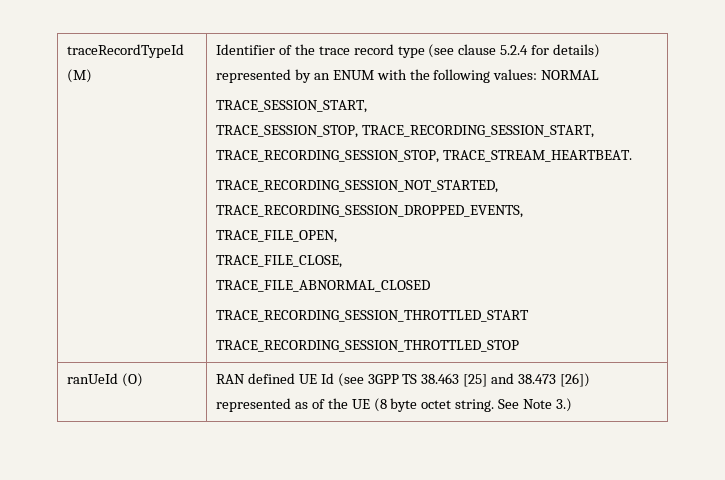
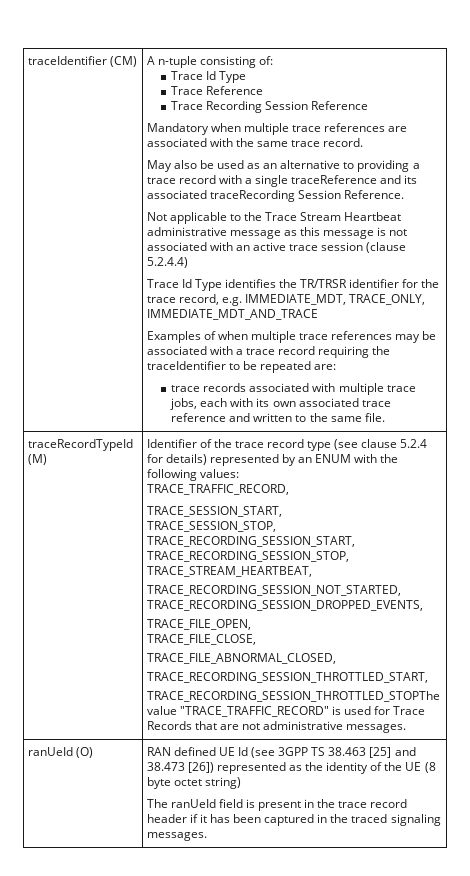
+ traceIdentifier (CM) | A n-tuple consisting of:
+ Trace Id Type
+ Trace Reference
+ Trace Recording Session Reference
+ Mandatory when multiple trace references are associated with the same trace record.
+ May also be used as an alternative to providing a trace record with a single traceReference and its associated traceRecording Session Reference.
+ Not applicable to the Trace Stream Heartbeat administrative message as this message is not associated with an active trace session (clause 5.2.4.4)
+ Trace Id Type identifies the TR/TRSR identifier for the trace record, e.g. IMMEDIATE_MDT, TRACE_ONLY, IMMEDIATE_MDT_AND_TRACE
+ Examples of when multiple trace references may be associated with a trace record requiring the traceIdentifier to be repeated are:
+ trace records associated with multiple trace jobs, each with its own associated trace reference and written to the same file.
- Identifier of the trace record type (see clause 5.2.4 for details) represented by an ENUM with the following values: NORMAL
+ Identifier of the trace record type (see clause 5.2.4 for details) represented by an ENUM with the following values:
+ TRACE_TRAFFIC_RECORD,
- TRACE_SESSION_STOP, TRACE_RECORDING_SESSION_START, TRACE_RECORDING_SESSION_STOP, TRACE_STREAM_HEARTBEAT.
+ TRACE_SESSION_STOP, TRACE_RECORDING_SESSION_START, TRACE_RECORDING_SESSION_STOP, TRACE_STREAM_HEARTBEAT,
- TRACE_FILE_ABNORMAL_CLOSED
- TRACE_RECORDING_SESSION_THROTTLED_START
- TRACE_RECORDING_SESSION_THROTTLED_STOP
+ TRACE_FILE_ABNORMAL_CLOSED,
+ TRACE_RECORDING_SESSION_THROTTLED_START,
+ TRACE_RECORDING_SESSION_THROTTLED_STOPThe value "TRACE_TRAFFIC_RECORD" is used for Trace Records that are not administrative messages.
- RAN defined UE Id (see 3GPP TS 38.463 [25] and 38.473 [26]) represented as of the UE (8 byte octet string. See Note 3.)
+ RAN defined UE Id (see 3GPP TS 38.463 [25] and 38.473 [26]) represented as the identity of the UE (8 byte octet string)
+ The ranUeId field is present in the trace record header if it has been captured in the traced signaling messages.

